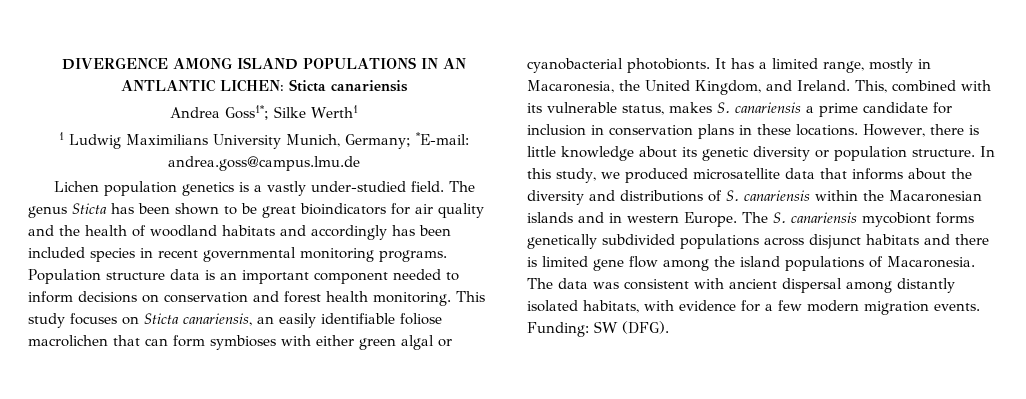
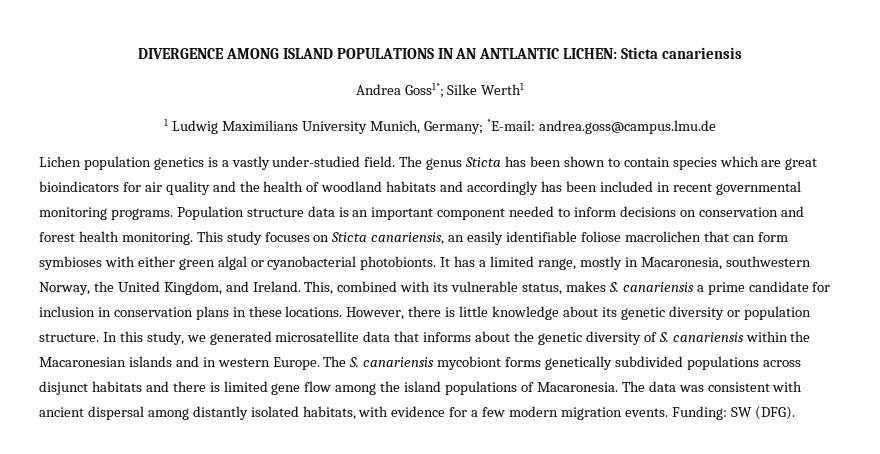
- The genus Sticta has been shown to be great bioindicators for air quality and the health of woodland habitats and accordingly has been included species in recent governmental monitoring programs.
+ The genus Sticta has been shown to contain species which are great bioindicators for air quality and the health of woodland habitats and accordingly has been included in recent governmental monitoring programs.
- It has a limited range, mostly in Macaronesia, the United Kingdom, and Ireland.
+ It has a limited range, mostly in Macaronesia, southwestern Norway, the United Kingdom, and Ireland.
- In this study, we produced microsatellite data that informs about the diversity and distributions of S. canariensis within the Macaronesian islands and in western Europe.
+ In this study, we generated microsatellite data that informs about the genetic diversity of S. canariensis within the Macaronesian islands and in western Europe.

